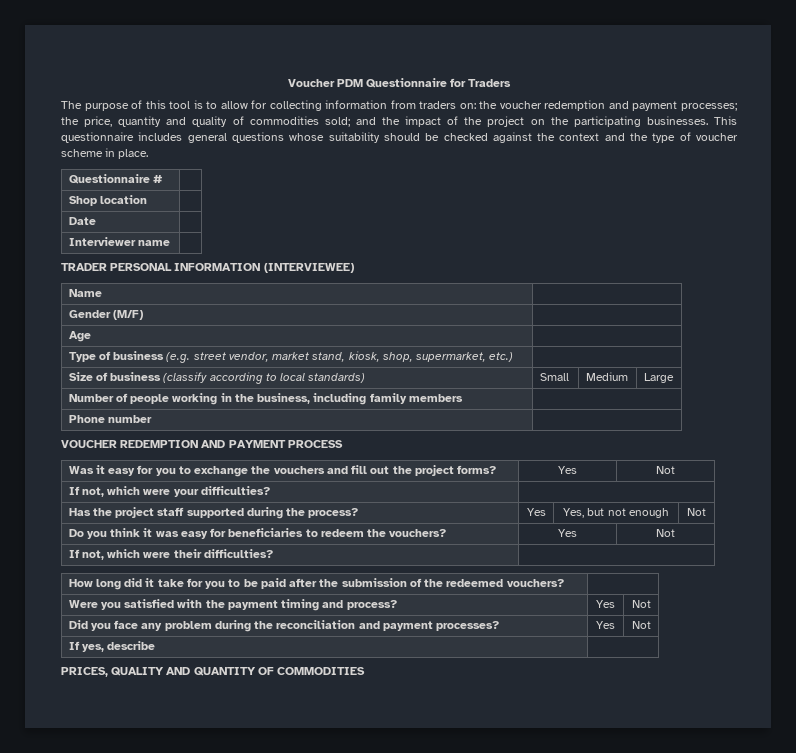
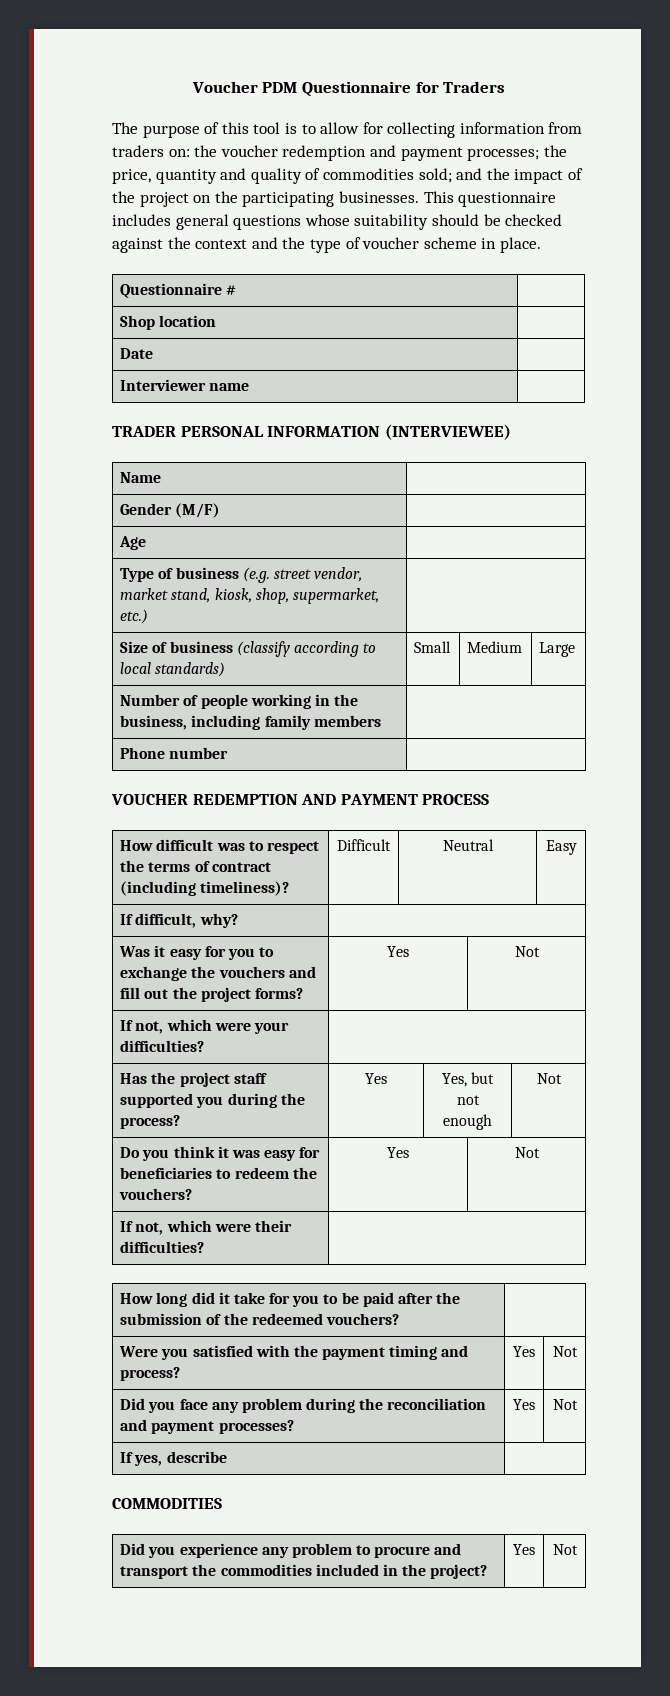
+ How difficult was to respect the terms of contract (including timeliness)? | Difficult | Neutral | Easy
+ If difficult, why? |
- Has the project staff supported during the process? | Yes | Yes, but not enough | Not
+ Has the project staff supported you during the process? | Yes | Yes, but not enough | Not
- PRICES, QUALITY AND QUANTITY OF COMMODITIES
+ COMMODITIES
+ Did you experience any problem to procure and transport the commodities included in the project? | Yes | Not

